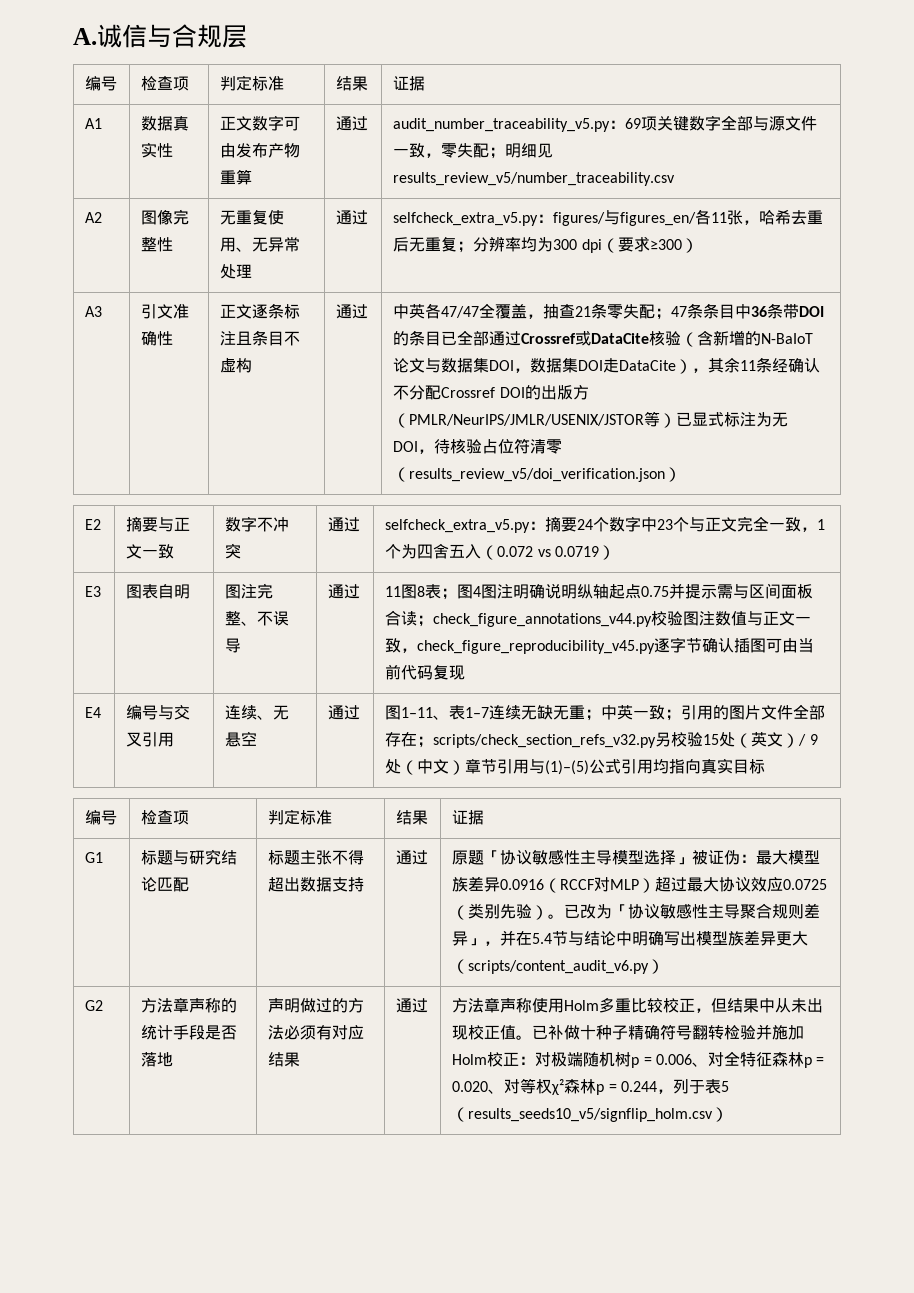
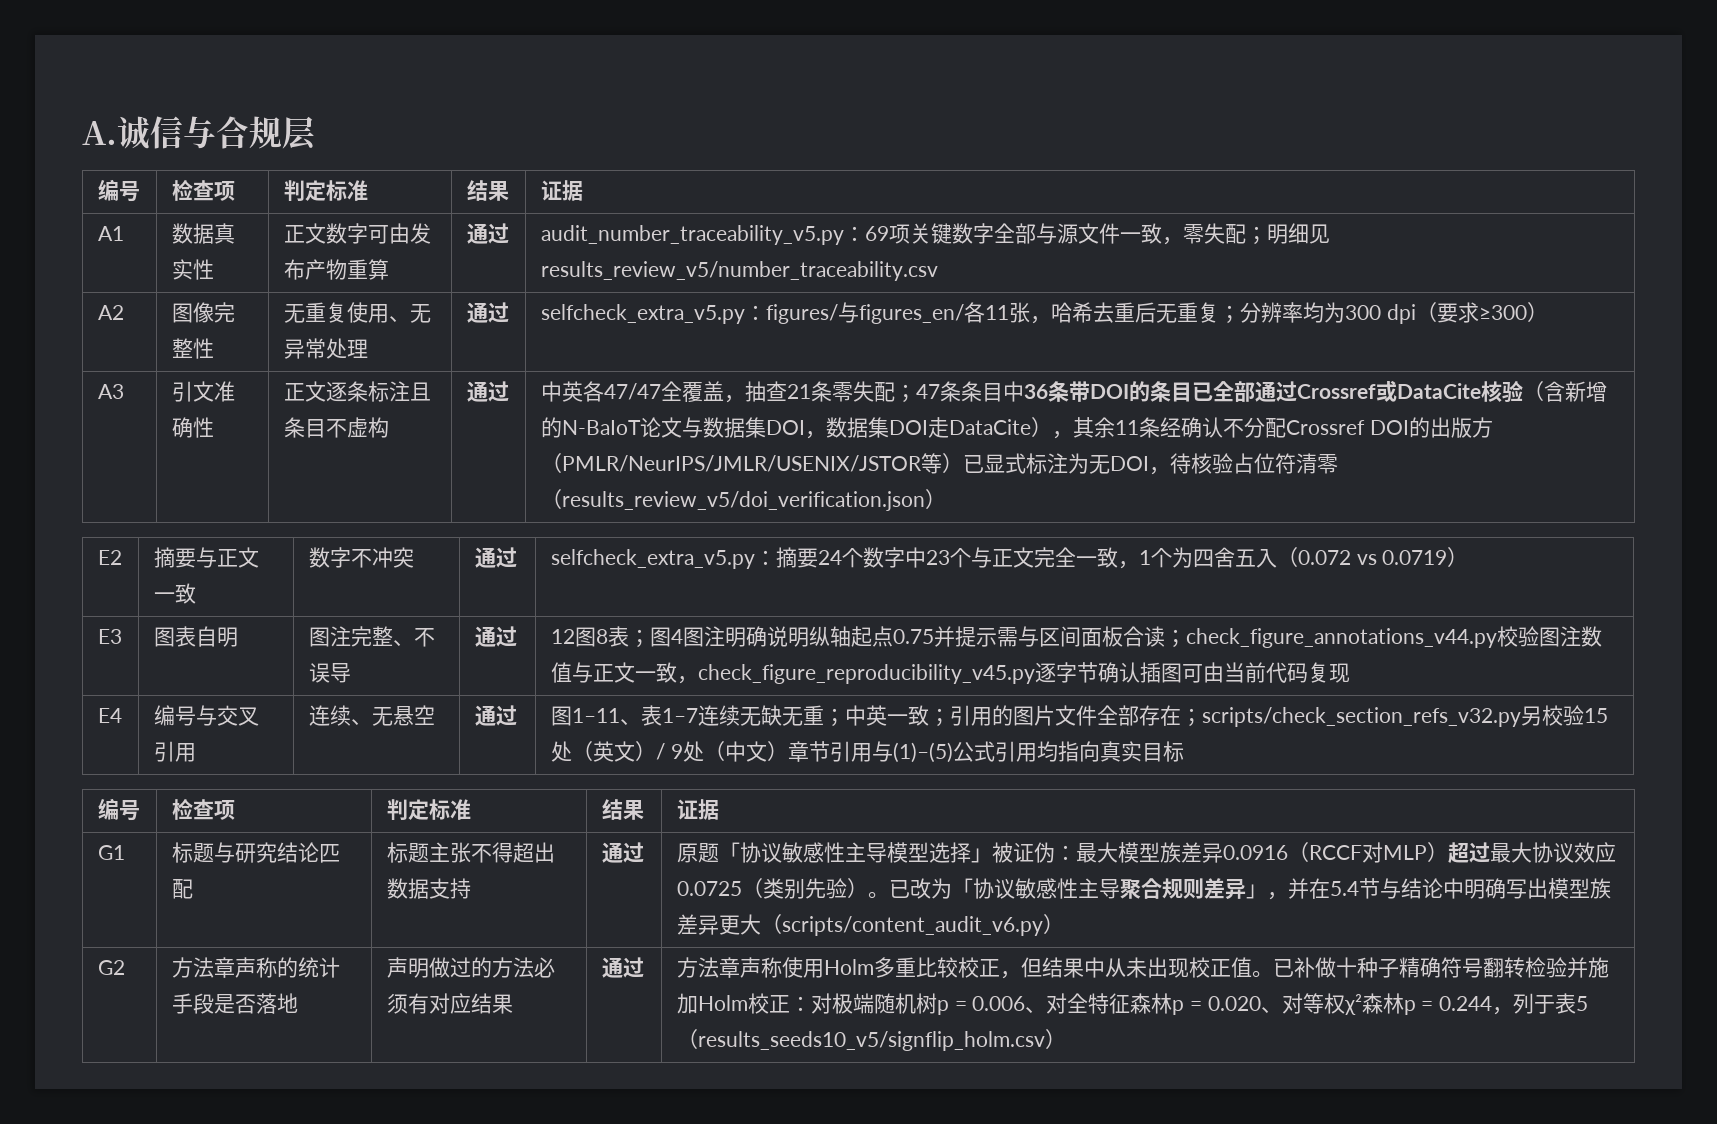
- 11图8表；图4图注明确说明纵轴起点0.75并提示需与区间面板合读；check_figure_annotations_v44.py校验图注数值与正文一致，check_figure_reproducibility_v45.py逐字节确认插图可由当前代码复现
+ 12图8表；图4图注明确说明纵轴起点0.75并提示需与区间面板合读；check_figure_annotations_v44.py校验图注数值与正文一致，check_figure_reproducibility_v45.py逐字节确认插图可由当前代码复现

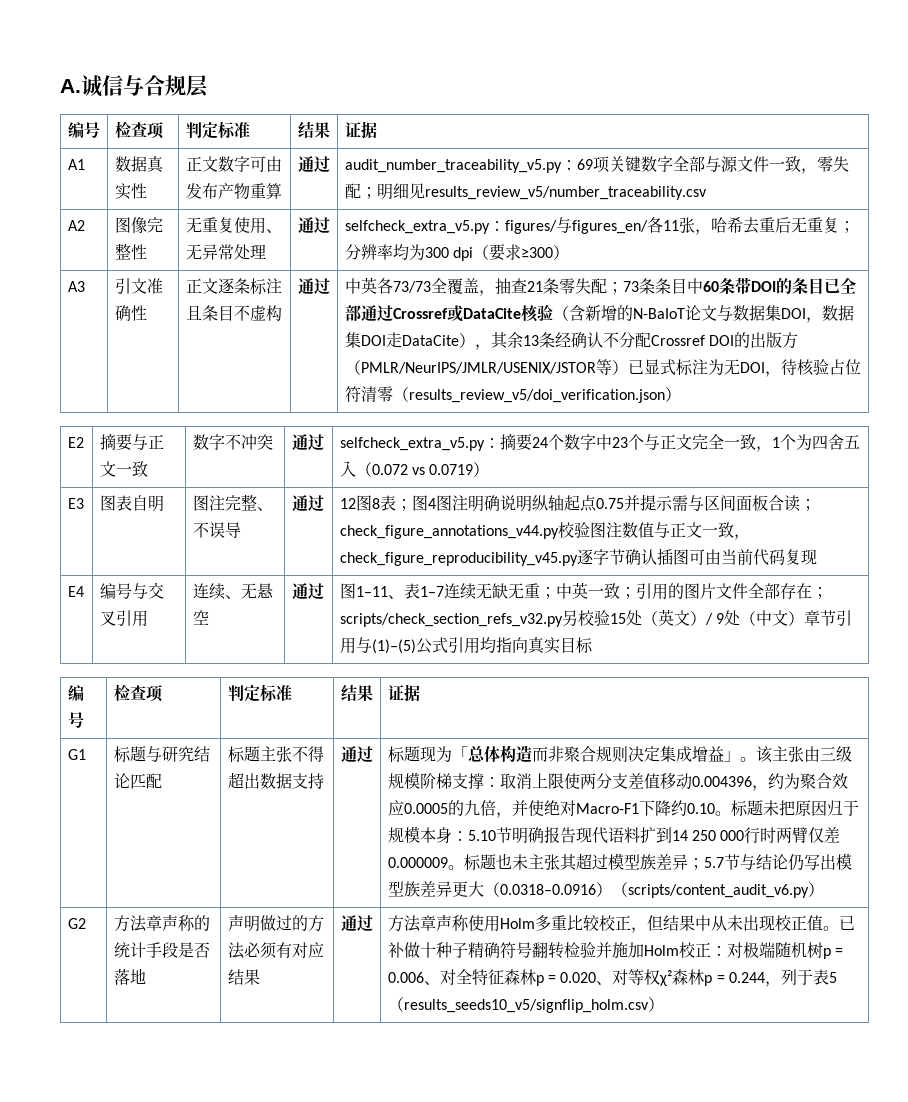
- 中英各47/47全覆盖，抽查21条零失配；47条条目中36条带DOI的条目已全部通过Crossref或DataCite核验（含新增的N-BaIoT论文与数据集DOI，数据集DOI走DataCite），其余11条经确认不分配Crossref DOI的出版方（PMLR/NeurIPS/JMLR/USENIX/JSTOR等）已显式标注为无DOI，待核验占位符清零（results_review_v5/doi_verification.json）
+ 中英各73/73全覆盖，抽查21条零失配；73条条目中60条带DOI的条目已全部通过Crossref或DataCite核验（含新增的N-BaIoT论文与数据集DOI，数据集DOI走DataCite），其余13条经确认不分配Crossref DOI的出版方（PMLR/NeurIPS/JMLR/USENIX/JSTOR等）已显式标注为无DOI，待核验占位符清零（results_review_v5/doi_verification.json）
- 原题「协议敏感性主导模型选择」被证伪：最大模型族差异0.0916（RCCF对MLP）超过最大协议效应0.0725（类别先验）。已改为「协议敏感性主导聚合规则差异」，并在5.4节与结论中明确写出模型族差异更大（scripts/content_audit_v6.py）
+ 标题现为「总体构造而非聚合规则决定集成增益」。该主张由三级规模阶梯支撑：取消上限使两分支差值移动0.004396，约为聚合效应0.0005的九倍，并使绝对Macro-F1下降约0.10。标题未把原因归于规模本身：5.10节明确报告现代语料扩到14 250 000行时两臂仅差0.000009。标题也未主张其超过模型族差异；5.7节与结论仍写出模型族差异更大（0.0318–0.0916）（scripts/content_audit_v6.py）

